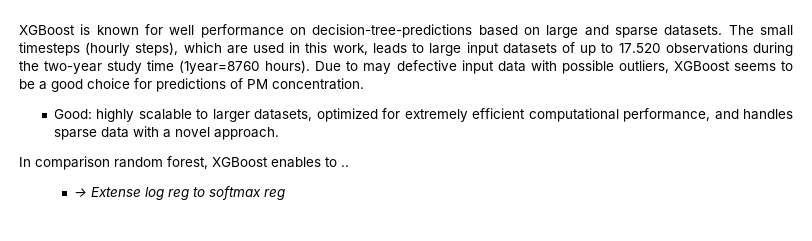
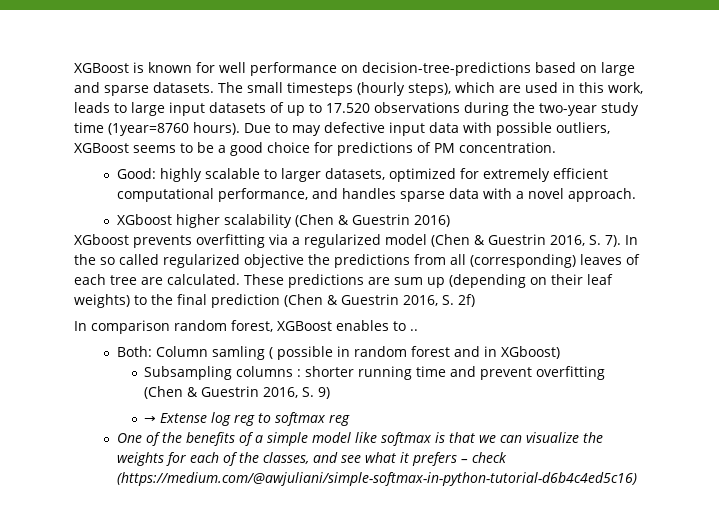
+ XGboost higher scalability (Chen & Guestrin 2016)
+ XGboost prevents overfitting via a regularized model (Chen & Guestrin 2016, S. 7). In the so called regularized objective the predictions from all (corresponding) leaves of each tree are calculated. These predictions are sum up (depending on their leaf weights) to the final prediction (Chen & Guestrin 2016, S. 2f)
+ Both: Column samling ( possible in random forest and in XGboost)
+ Subsampling columns : shorter running time and prevent overfitting (Chen & Guestrin 2016, S. 9)
+ One of the benefits of a simple model like softmax is that we can visualize the weights for each of the classes, and see what it prefers – check (https://medium.com/@awjuliani/simple-softmax-in-python-tutorial-d6b4c4ed5c16)

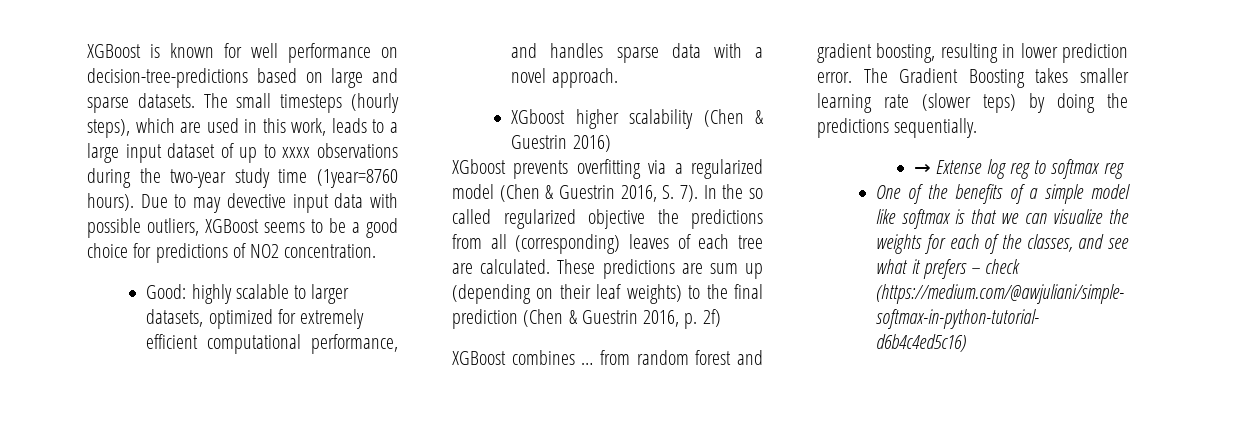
- The small timesteps (hourly steps), which are used in this work, leads to large input datasets of up to 17.520 observations during the two-year study time (1year=8760 hours).
+ The small timesteps (hourly steps), which are used in this work, leads to a large input dataset of up to xxxx observations during the two-year study time (1year=8760 hours).
- Due to may defective input data with possible outliers, XGBoost seems to be a good choice for predictions of PM concentration.
+ Due to may devective input data with possible outliers, XGBoost seems to be a good choice for predictions of NO2 concentration.
- These predictions are sum up (depending on their leaf weights) to the final prediction (Chen & Guestrin 2016, S. 2f)
+ These predictions are sum up (depending on their leaf weights) to the final prediction (Chen & Guestrin 2016, p. 2f)
- In comparison random forest, XGBoost enables to ..
- Both: Column samling ( possible in random forest and in XGboost)
- Subsampling columns : shorter running time and prevent overfitting (Chen & Guestrin 2016, S. 9)
+ XGBoost combines … from random forest and gradient boosting, resulting in lower prediction error. The Gradient Boosting takes smaller learning rate (slower teps) by doing the predictions sequentially.

